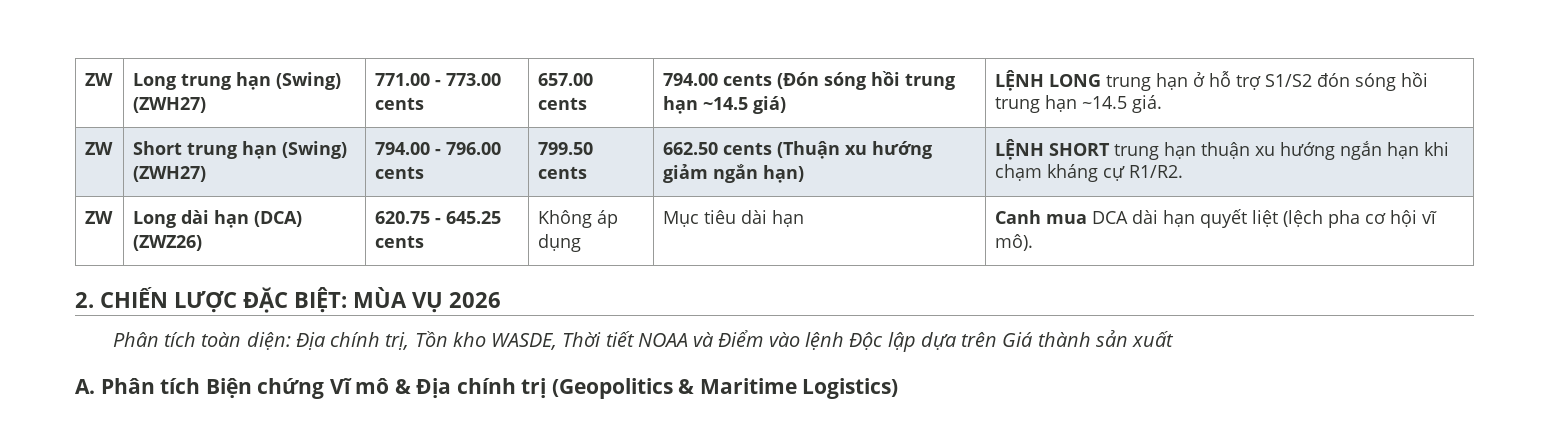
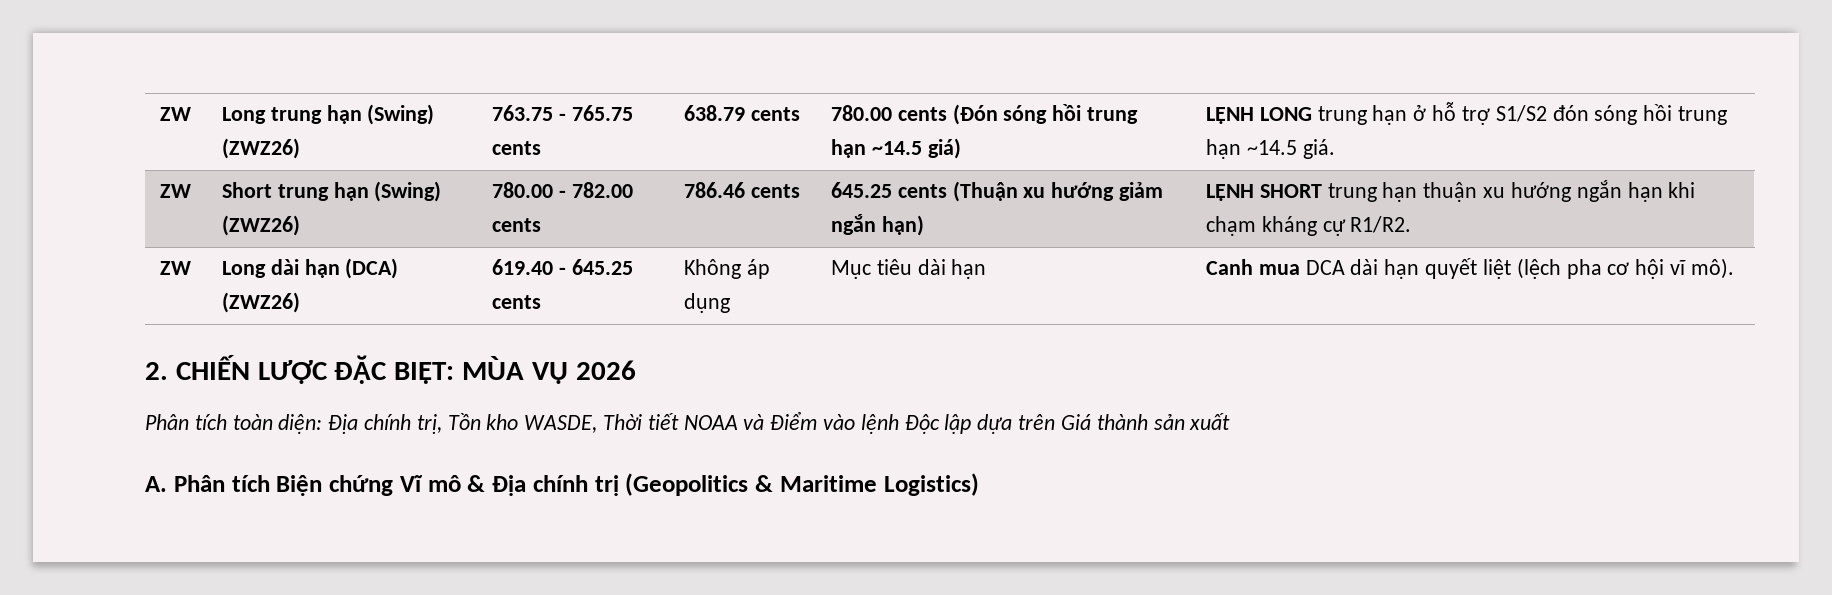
- ZW | Long trung hạn (Swing) (ZWH27) | 771.00 - 773.00 cents | 657.00 cents | 794.00 cents (Đón sóng hồi trung hạn ~14.5 giá) | LỆNH LONG trung hạn ở hỗ trợ S1/S2 đón sóng hồi trung hạn ~14.5 giá.
+ ZW | Long trung hạn (Swing) (ZWZ26) | 763.75 - 765.75 cents | 638.79 cents | 780.00 cents (Đón sóng hồi trung hạn ~14.5 giá) | LỆNH LONG trung hạn ở hỗ trợ S1/S2 đón sóng hồi trung hạn ~14.5 giá.
- ZW | Short trung hạn (Swing) (ZWH27) | 794.00 - 796.00 cents | 799.50 cents | 662.50 cents (Thuận xu hướng giảm ngắn hạn) | LỆNH SHORT trung hạn thuận xu hướng ngắn hạn khi chạm kháng cự R1/R2.
+ ZW | Short trung hạn (Swing) (ZWZ26) | 780.00 - 782.00 cents | 786.46 cents | 645.25 cents (Thuận xu hướng giảm ngắn hạn) | LỆNH SHORT trung hạn thuận xu hướng ngắn hạn khi chạm kháng cự R1/R2.
- ZW | Long dài hạn (DCA) (ZWZ26) | 620.75 - 645.25 cents | Không áp dụng | Mục tiêu dài hạn | Canh mua DCA dài hạn quyết liệt (lệch pha cơ hội vĩ mô).
+ ZW | Long dài hạn (DCA) (ZWZ26) | 619.40 - 645.25 cents | Không áp dụng | Mục tiêu dài hạn | Canh mua DCA dài hạn quyết liệt (lệch pha cơ hội vĩ mô).

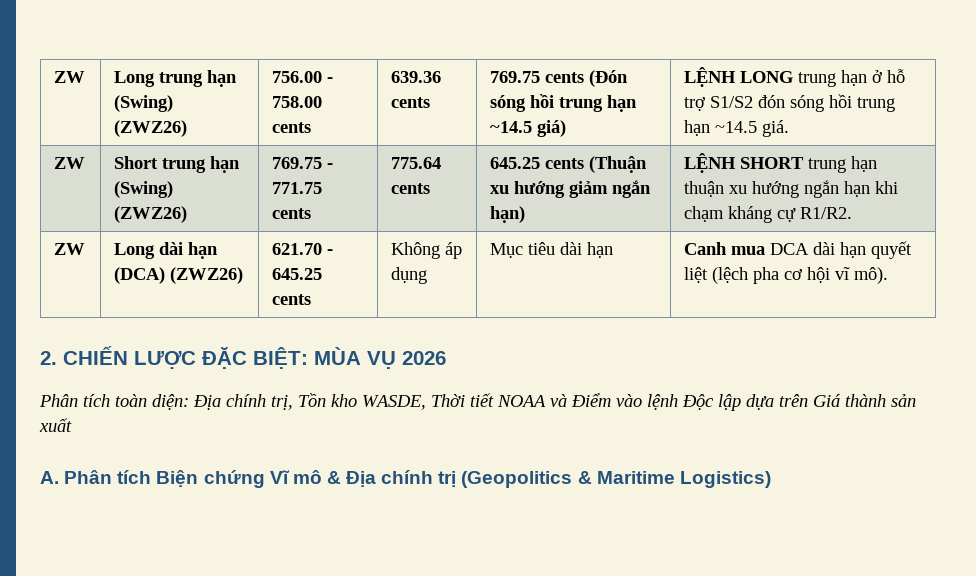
- ZW | Long trung hạn (Swing) (ZWZ26) | 763.75 - 765.75 cents | 638.79 cents | 780.00 cents (Đón sóng hồi trung hạn ~14.5 giá) | LỆNH LONG trung hạn ở hỗ trợ S1/S2 đón sóng hồi trung hạn ~14.5 giá.
+ ZW | Long trung hạn (Swing) (ZWZ26) | 756.00 - 758.00 cents | 639.36 cents | 769.75 cents (Đón sóng hồi trung hạn ~14.5 giá) | LỆNH LONG trung hạn ở hỗ trợ S1/S2 đón sóng hồi trung hạn ~14.5 giá.
- ZW | Short trung hạn (Swing) (ZWZ26) | 780.00 - 782.00 cents | 786.46 cents | 645.25 cents (Thuận xu hướng giảm ngắn hạn) | LỆNH SHORT trung hạn thuận xu hướng ngắn hạn khi chạm kháng cự R1/R2.
+ ZW | Short trung hạn (Swing) (ZWZ26) | 769.75 - 771.75 cents | 775.64 cents | 645.25 cents (Thuận xu hướng giảm ngắn hạn) | LỆNH SHORT trung hạn thuận xu hướng ngắn hạn khi chạm kháng cự R1/R2.
- ZW | Long dài hạn (DCA) (ZWZ26) | 619.40 - 645.25 cents | Không áp dụng | Mục tiêu dài hạn | Canh mua DCA dài hạn quyết liệt (lệch pha cơ hội vĩ mô).
+ ZW | Long dài hạn (DCA) (ZWZ26) | 621.70 - 645.25 cents | Không áp dụng | Mục tiêu dài hạn | Canh mua DCA dài hạn quyết liệt (lệch pha cơ hội vĩ mô).

